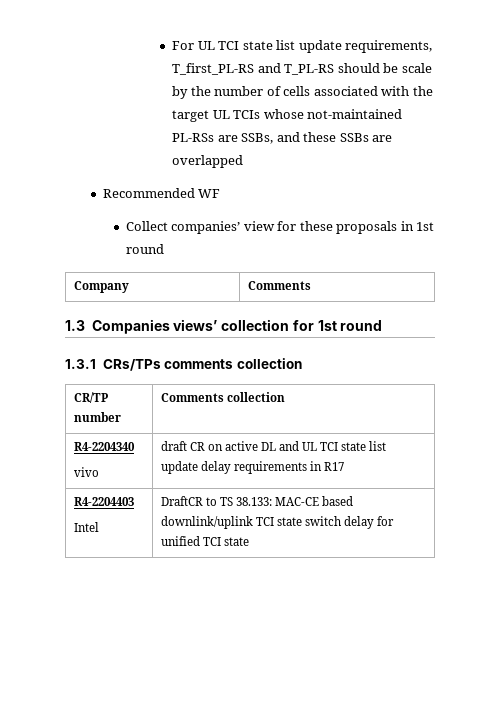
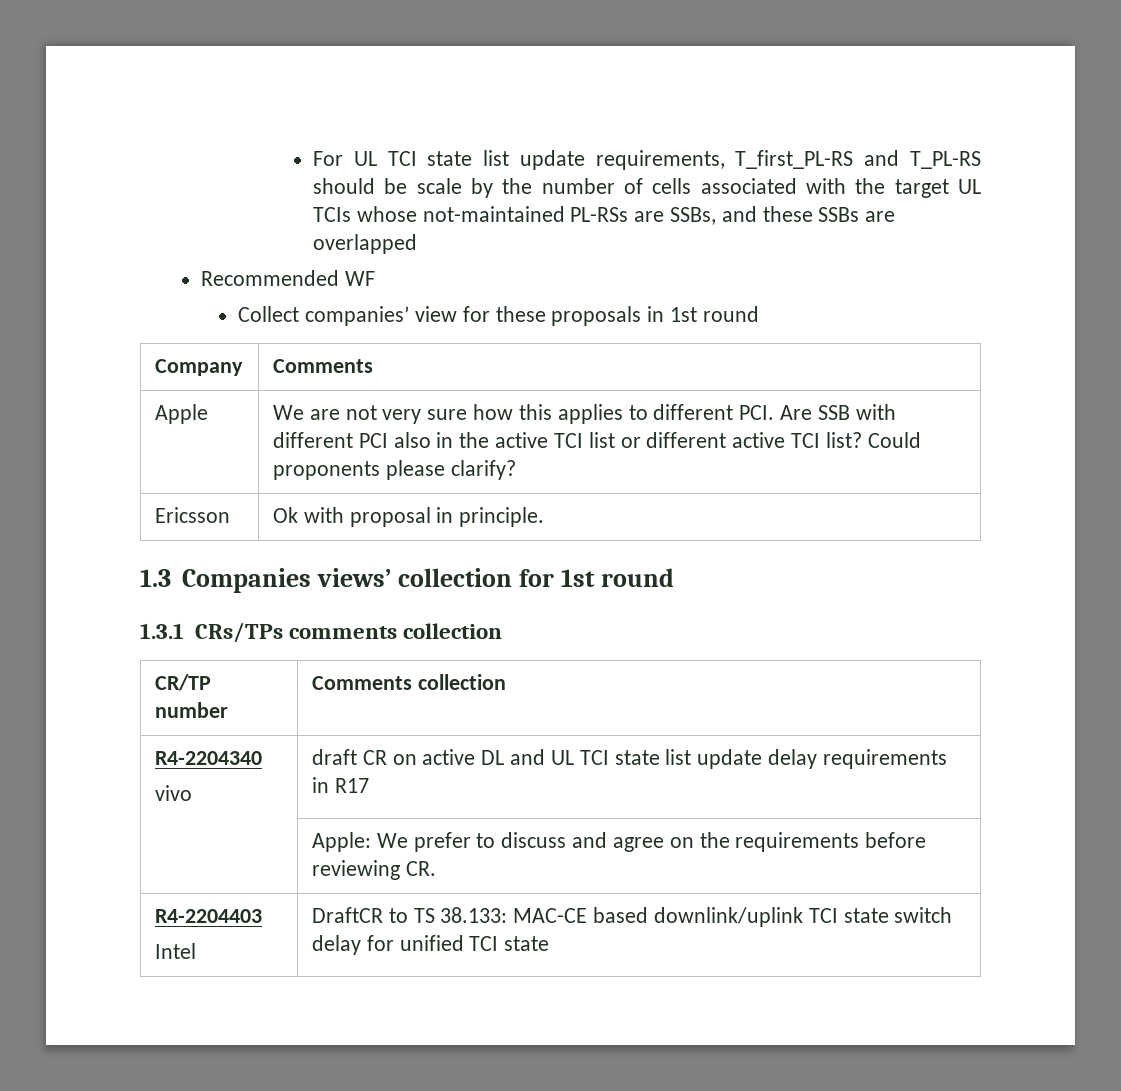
+ Apple | We are not very sure how this applies to different PCI. Are SSB with different PCI also in the active TCI list or different active TCI list? Could proponents please clarify?
+ Ericsson | Ok with proposal in principle.
+ | Apple: We prefer to discuss and agree on the requirements before reviewing CR.

